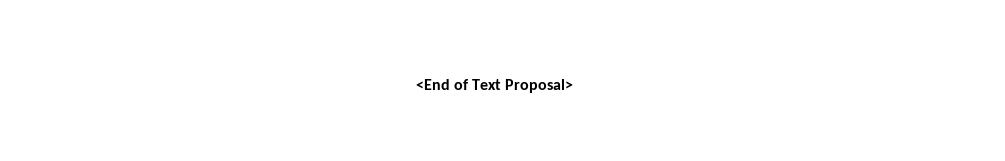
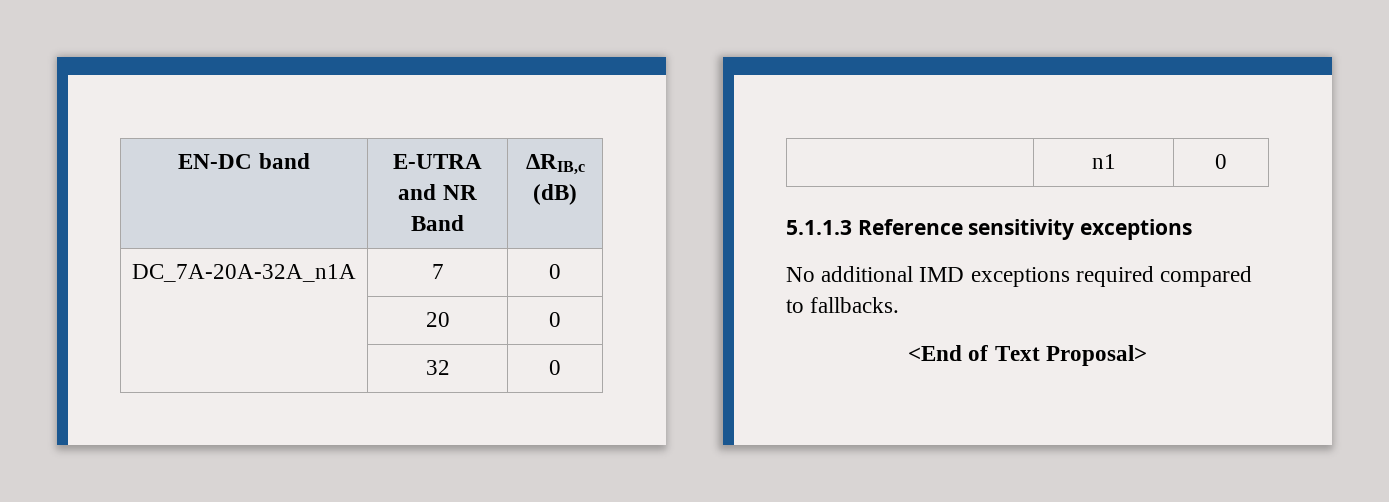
+ EN-DC band | E-UTRA and NR Band | ΔRIB,c (dB)
+ DC_7A-20A-32A_n1A | 7 | 0
+ | 20 | 0
+ | 32 | 0
+ | n1 | 0
+ 5.1.1.3 Reference sensitivity exceptions
+ No additional IMD exceptions required compared to fallbacks.

